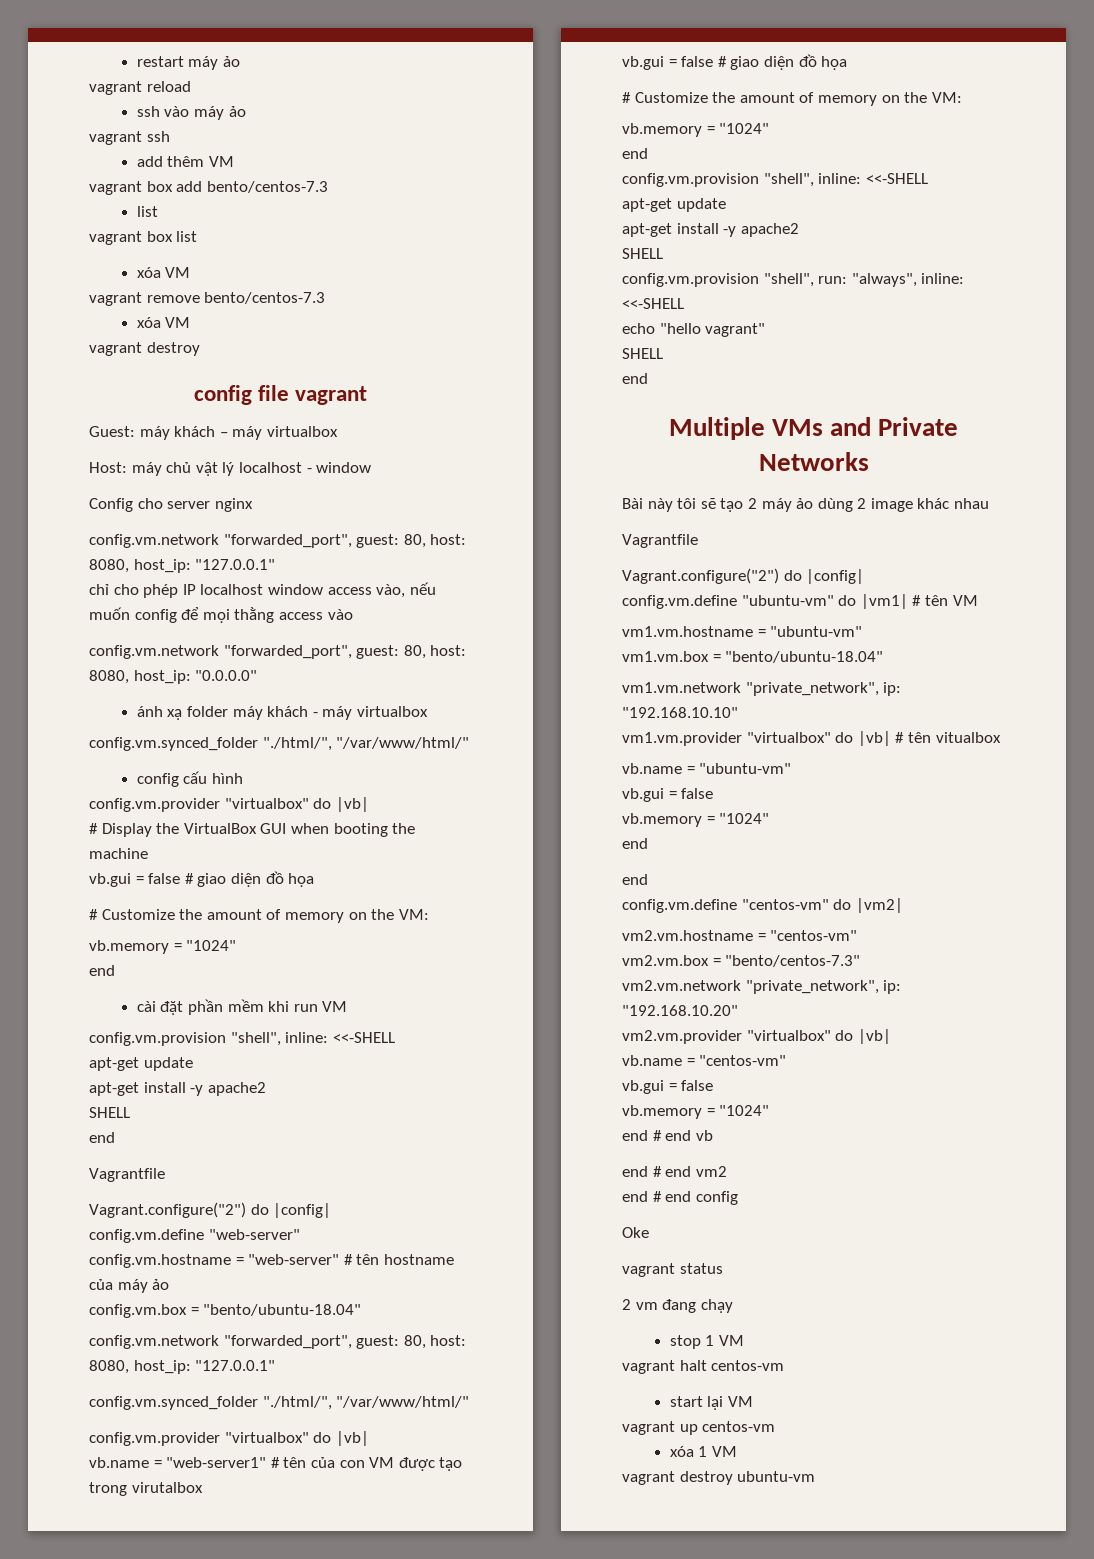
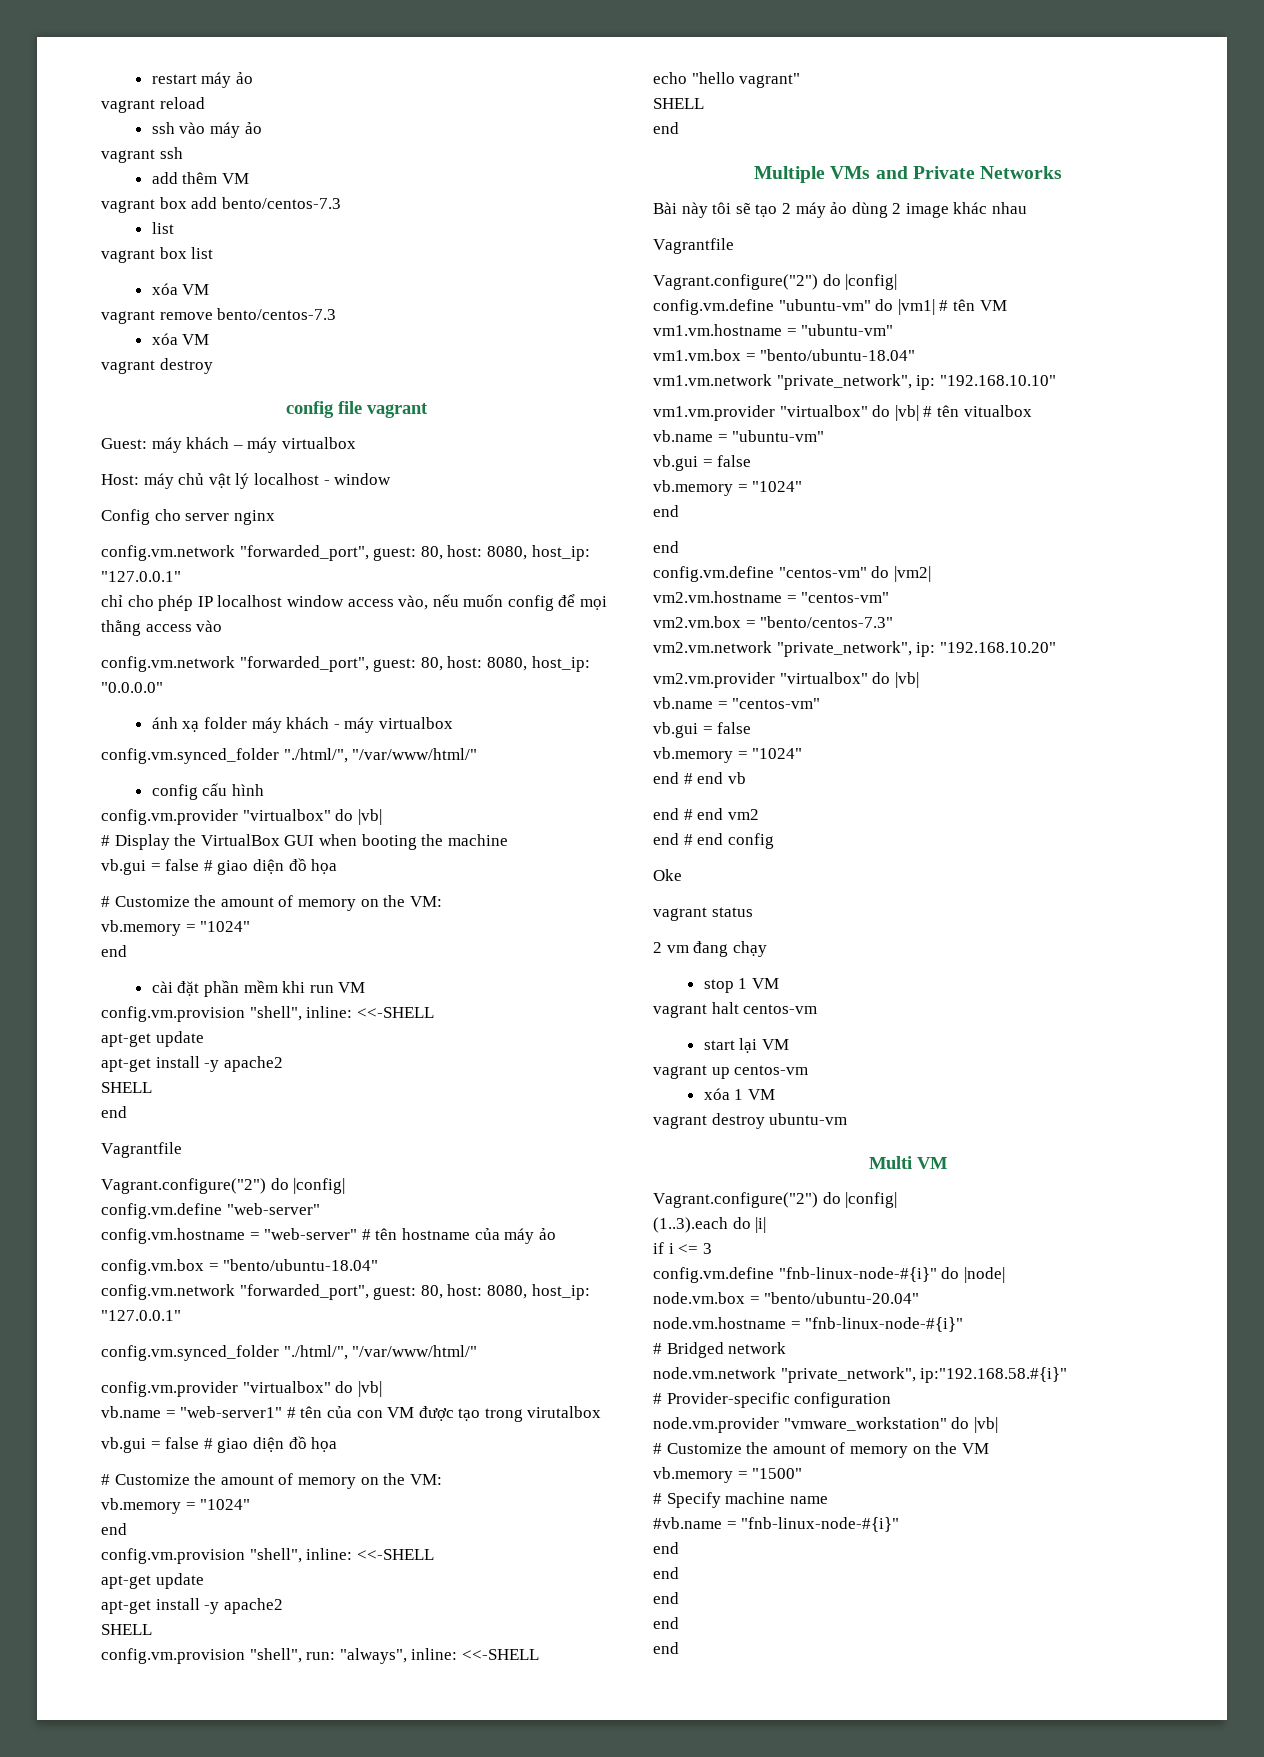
+ Multi VM
+ Vagrant.configure("2") do |config|
+ (1..3).each do |i|
+ if i <= 3
+ config.vm.define "fnb-linux-node-#{i}" do |node|
+ node.vm.box = "bento/ubuntu-20.04"
+ node.vm.hostname = "fnb-linux-node-#{i}"
+ # Bridged network
+ node.vm.network "private_network", ip:"192.168.58.#{i}"
+ # Provider-specific configuration
+ node.vm.provider "vmware_workstation" do |vb|
+ # Customize the amount of memory on the VM
+ vb.memory = "1500"
+ # Specify machine name
+ #vb.name = "fnb-linux-node-#{i}"
+ end
+ end
+ end
+ end
+ end

